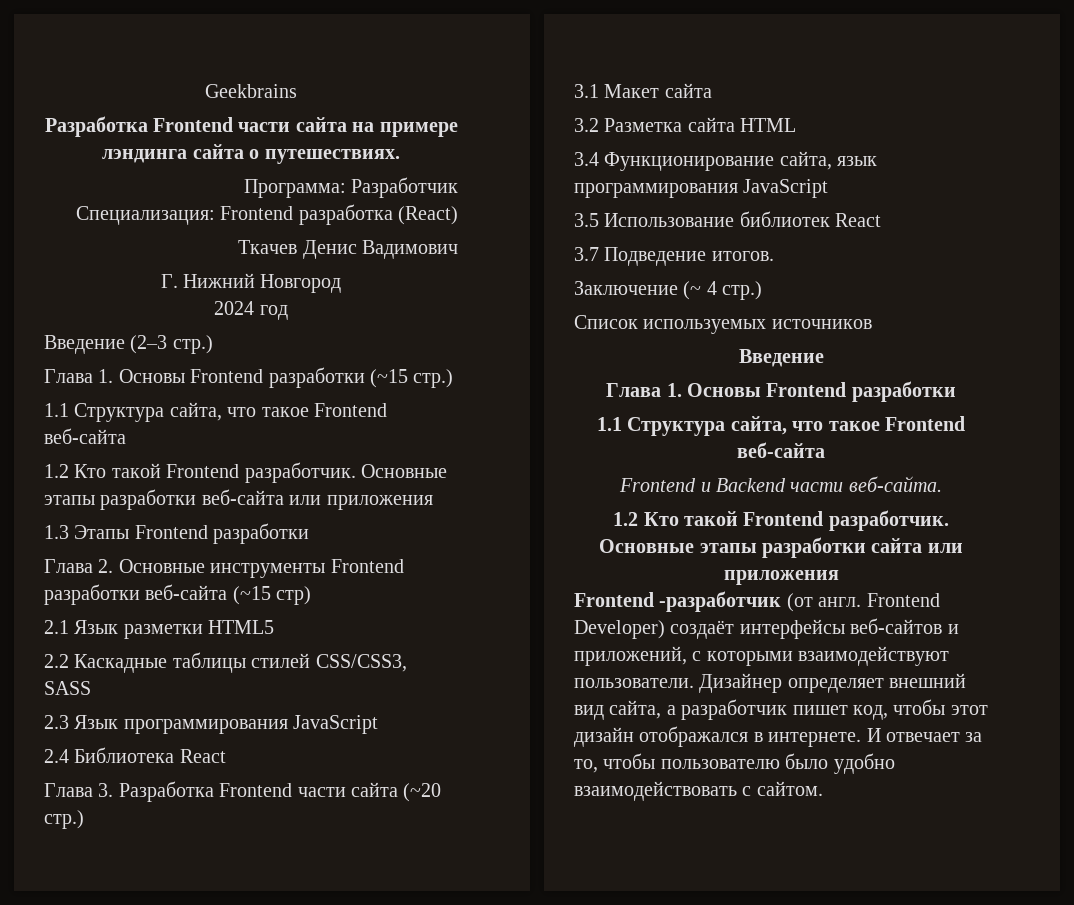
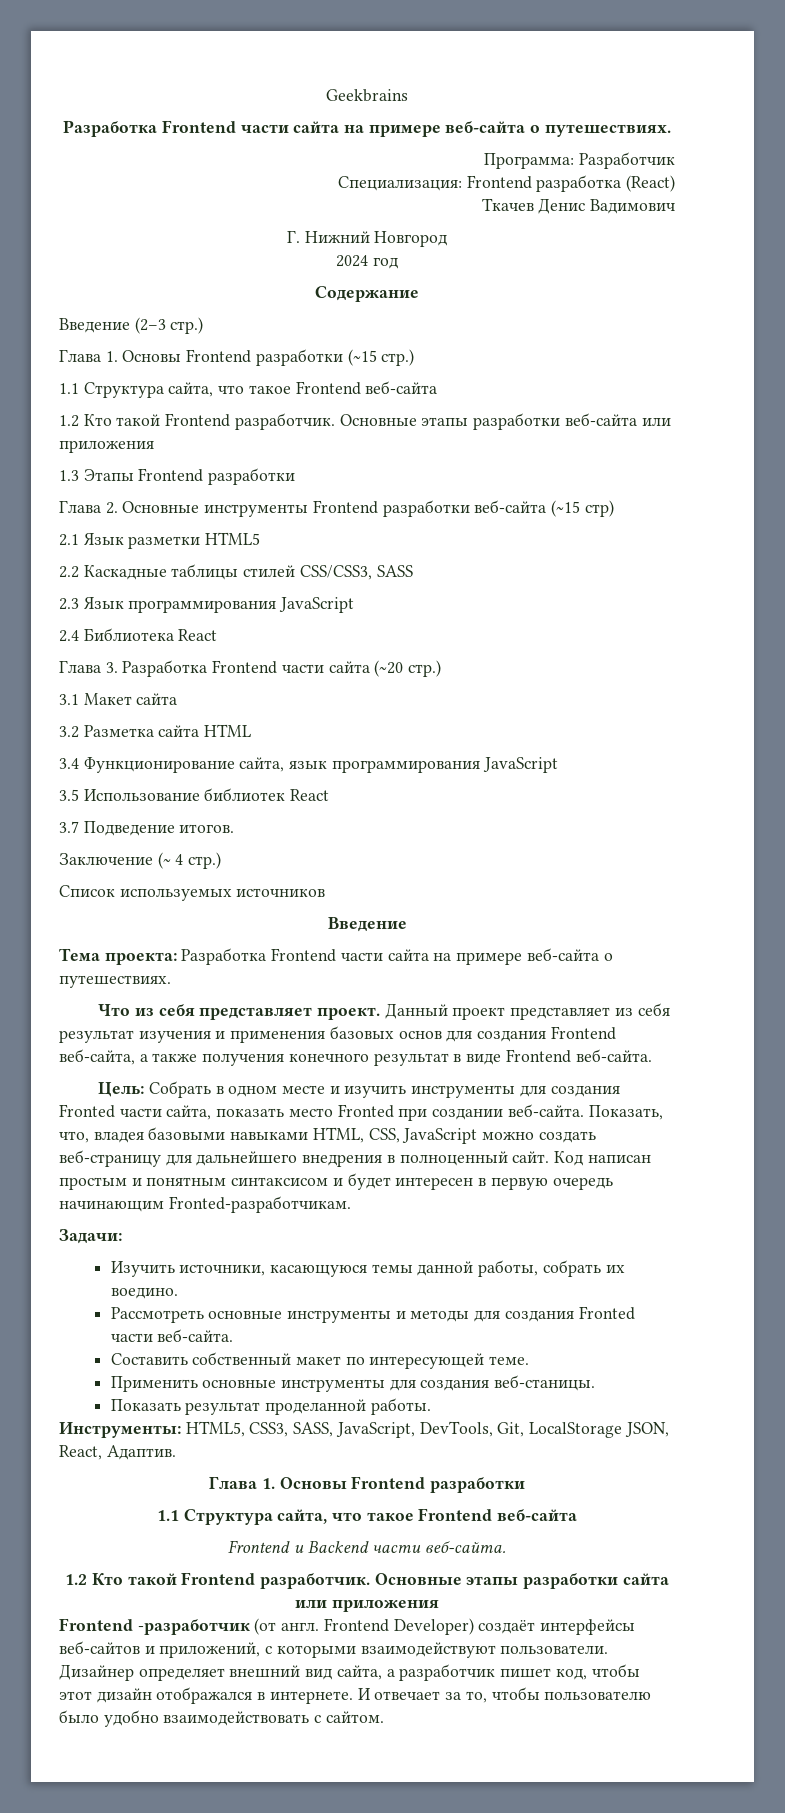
  Geekbrains
- Разработка Frontend части сайта на примере лэндинга сайта о путешествиях.
+ Разработка Frontend части сайта на примере веб-сайта о путешествиях.
+ Содержание
+ Тема проекта: Разработка Frontend части сайта на примере веб-сайта о путешествиях.
+ Что из себя представляет проект. Данный проект представляет из себя результат изучения и применения базовых основ для создания Frontend веб-сайта, а также получения конечного результат в виде Frontend веб-сайта.
+ Цель: Собрать в одном месте и изучить инструменты для создания Fronted части сайта, показать место Fronted при создании веб-сайта. Показать, что, владея базовыми навыками HTML, CSS, JavaScript можно создать веб-страницу для дальнейшего внедрения в полноценный сайт. Код написан простым и понятным синтаксисом и будет интересен в первую очередь начинающим Fronted-разработчикам.
+ Задачи:
+ Изучить источники, касающуюся темы данной работы, собрать их воедино.
+ Рассмотреть основные инструменты и методы для создания Fronted части веб-сайта.
+ Составить собственный макет по интересующей теме.
+ Применить основные инструменты для создания веб-станицы.
+ Показать результат проделанной работы.
+ Инструменты: HTML5, CSS3, SASS, JavaScript, DevTools, Git, LocalStorage JSON, React, Адаптив.

